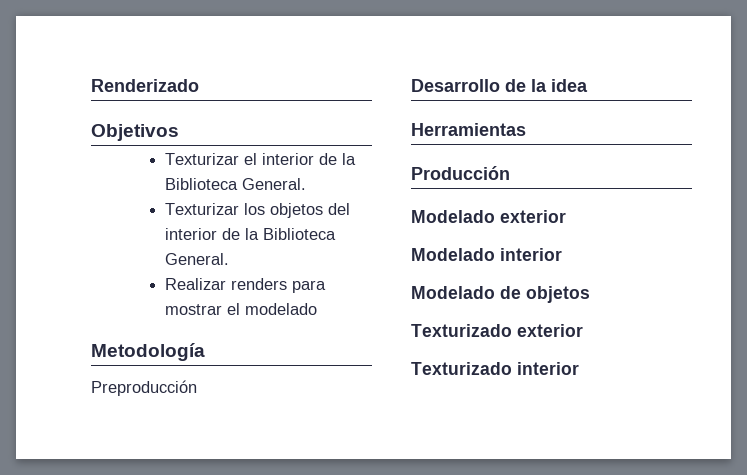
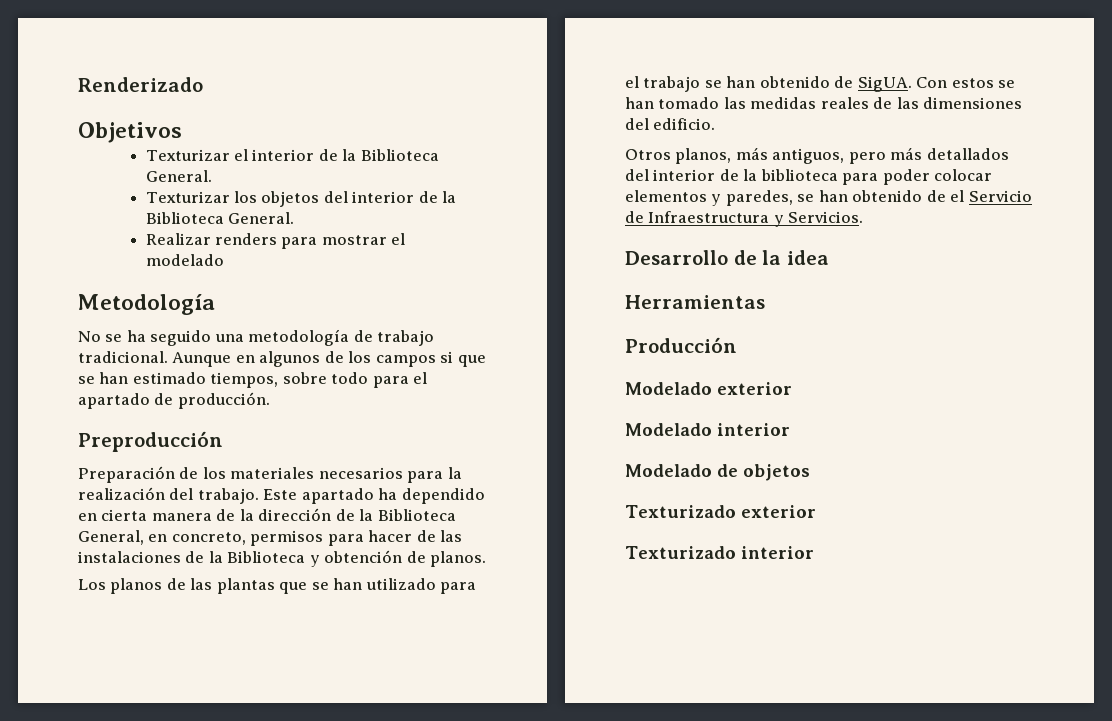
+ No se ha seguido una metodología de trabajo tradicional. Aunque en algunos de los campos si que se han estimado tiempos, sobre todo para el apartado de producción.
  Preproducción
+ Preparación de los materiales necesarios para la realización del trabajo. Este apartado ha dependido en cierta manera de la dirección de la Biblioteca General, en concreto, permisos para hacer de las instalaciones de la Biblioteca y obtención de planos.
+ Los planos de las plantas que se han utilizado para el trabajo se han obtenido de SigUA. Con estos se han tomado las medidas reales de las dimensiones del edificio.
+ Otros planos, más antiguos, pero más detallados del interior de la biblioteca para poder colocar elementos y paredes, se han obtenido de el Servicio de Infraestructura y Servicios.

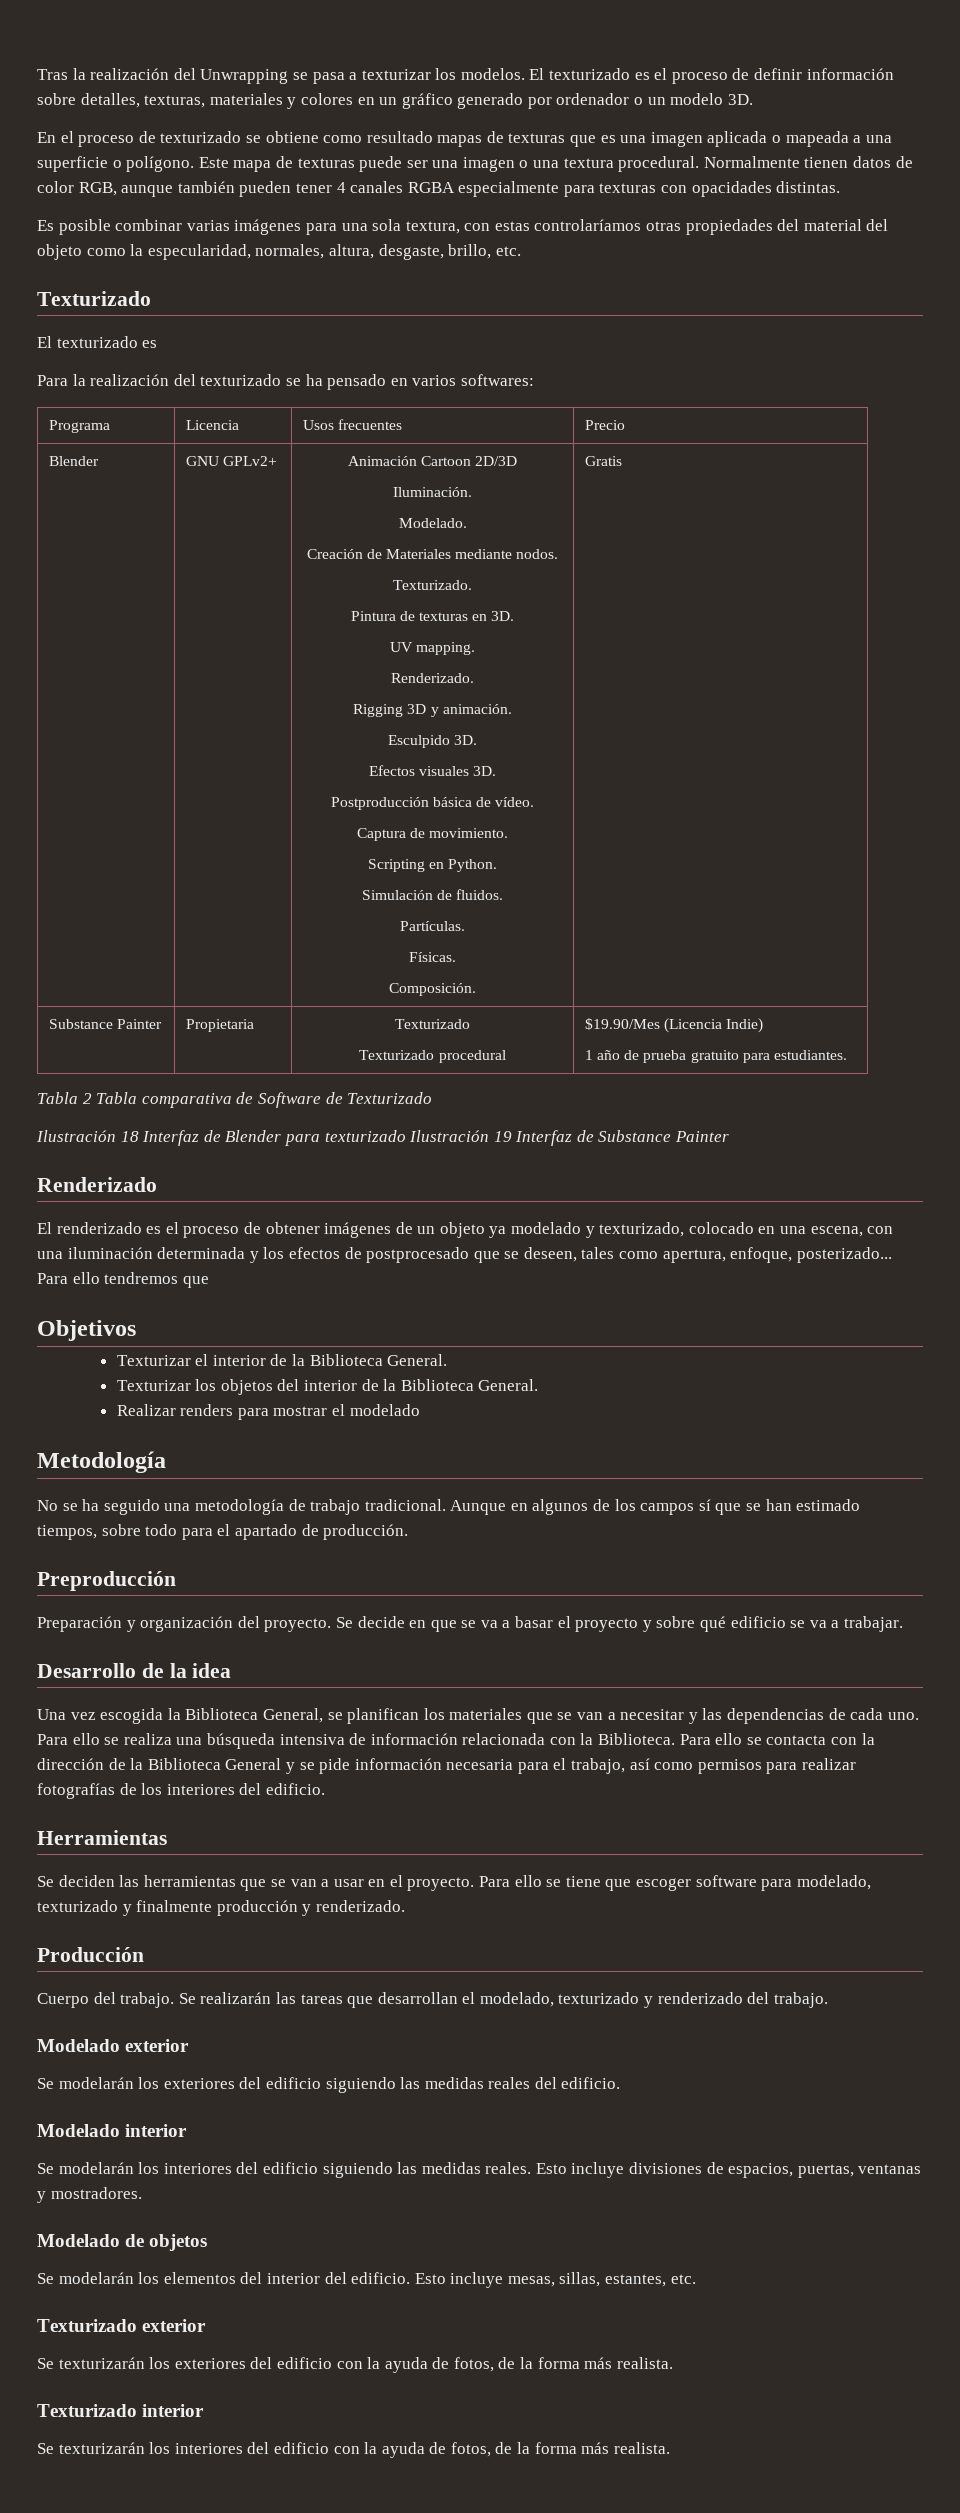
+ Tras la realización del Unwrapping se pasa a texturizar los modelos. El texturizado es el proceso de definir información sobre detalles, texturas, materiales y colores en un gráfico generado por ordenador o un modelo 3D.
+ En el proceso de texturizado se obtiene como resultado mapas de texturas que es una imagen aplicada o mapeada a una superficie o polígono. Este mapa de texturas puede ser una imagen o una textura procedural. Normalmente tienen datos de color RGB, aunque también pueden tener 4 canales RGBA especialmente para texturas con opacidades distintas.
+ Es posible combinar varias imágenes para una sola textura, con estas controlaríamos otras propiedades del material del objeto como la especularidad, normales, altura, desgaste, brillo, etc.
+ Texturizado
+ El texturizado es
+ Para la realización del texturizado se ha pensado en varios softwares:
+ Programa | Licencia | Usos frecuentes | Precio
+ Blender | GNU GPLv2+ | Animación Cartoon 2D/3D
+ Iluminación.
+ Modelado.
+ Creación de Materiales mediante nodos.
+ Texturizado.
+ Pintura de texturas en 3D.
+ UV mapping.
+ Renderizado.
+ Rigging 3D y animación.
+ Esculpido 3D.
+ Efectos visuales 3D.
+ Postproducción básica de vídeo.
+ Captura de movimiento.
+ Scripting en Python.
+ Simulación de fluidos.
+ Partículas.
+ Físicas.
+ Composición. | Gratis
+ Substance Painter | Propietaria | Texturizado
+ Texturizado procedural | $19.90/Mes (Licencia Indie)
+ 1 año de prueba gratuito para estudiantes.
+ Tabla 2 Tabla comparativa de Software de Texturizado
+ Ilustración 18 Interfaz de Blender para texturizado Ilustración 19 Interfaz de Substance Painter
  Renderizado
+ El renderizado es el proceso de obtener imágenes de un objeto ya modelado y texturizado, colocado en una escena, con una iluminación determinada y los efectos de postprocesado que se deseen, tales como apertura, enfoque, posterizado... Para ello tendremos que
- Aunque en algunos de los campos si que se han estimado tiempos, sobre todo para el apartado de producción.
+ Aunque en algunos de los campos sí que se han estimado tiempos, sobre todo para el apartado de producción.
- Preparación de los materiales necesarios para la realización del trabajo. Este apartado ha dependido en cierta manera de la dirección de la Biblioteca General, en concreto, permisos para hacer de las instalaciones de la Biblioteca y obtención de planos.
- Los planos de las plantas que se han utilizado para el trabajo se han obtenido de SigUA. Con estos se han tomado las medidas reales de las dimensiones del edificio.
- Otros planos, más antiguos, pero más detallados del interior de la biblioteca para poder colocar elementos y paredes, se han obtenido de el Servicio de Infraestructura y Servicios.
+ Preparación y organización del proyecto. Se decide en que se va a basar el proyecto y sobre qué edificio se va a trabajar.
  Desarrollo de la idea
+ Una vez escogida la Biblioteca General, se planifican los materiales que se van a necesitar y las dependencias de cada uno. Para ello se realiza una búsqueda intensiva de información relacionada con la Biblioteca. Para ello se contacta con la dirección de la Biblioteca General y se pide información necesaria para el trabajo, así como permisos para realizar fotografías de los interiores del edificio.
  Herramientas
+ Se deciden las herramientas que se van a usar en el proyecto. Para ello se tiene que escoger software para modelado, texturizado y finalmente producción y renderizado.
  Producción
+ Cuerpo del trabajo. Se realizarán las tareas que desarrollan el modelado, texturizado y renderizado del trabajo.
  Modelado exterior
+ Se modelarán los exteriores del edificio siguiendo las medidas reales del edificio.
  Modelado interior
+ Se modelarán los interiores del edificio siguiendo las medidas reales. Esto incluye divisiones de espacios, puertas, ventanas y mostradores.
  Modelado de objetos
+ Se modelarán los elementos del interior del edificio. Esto incluye mesas, sillas, estantes, etc.
  Texturizado exterior
+ Se texturizarán los exteriores del edificio con la ayuda de fotos, de la forma más realista.
  Texturizado interior
+ Se texturizarán los interiores del edificio con la ayuda de fotos, de la forma más realista.

